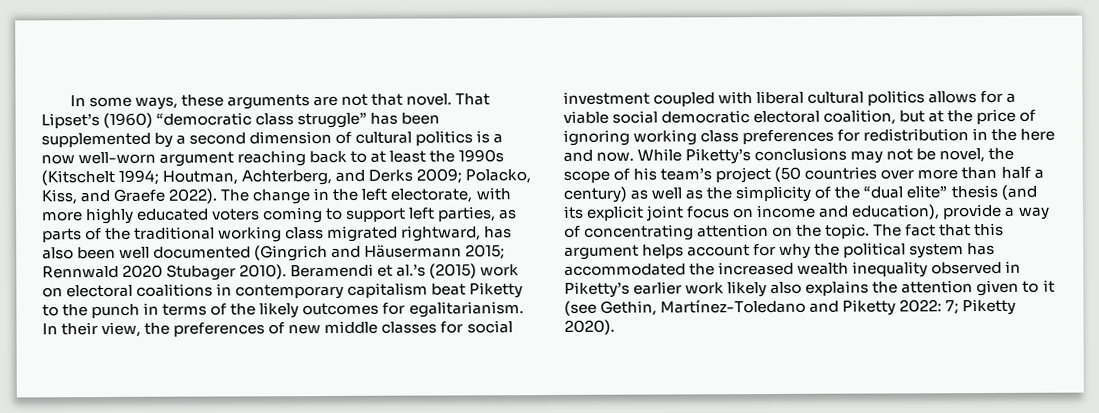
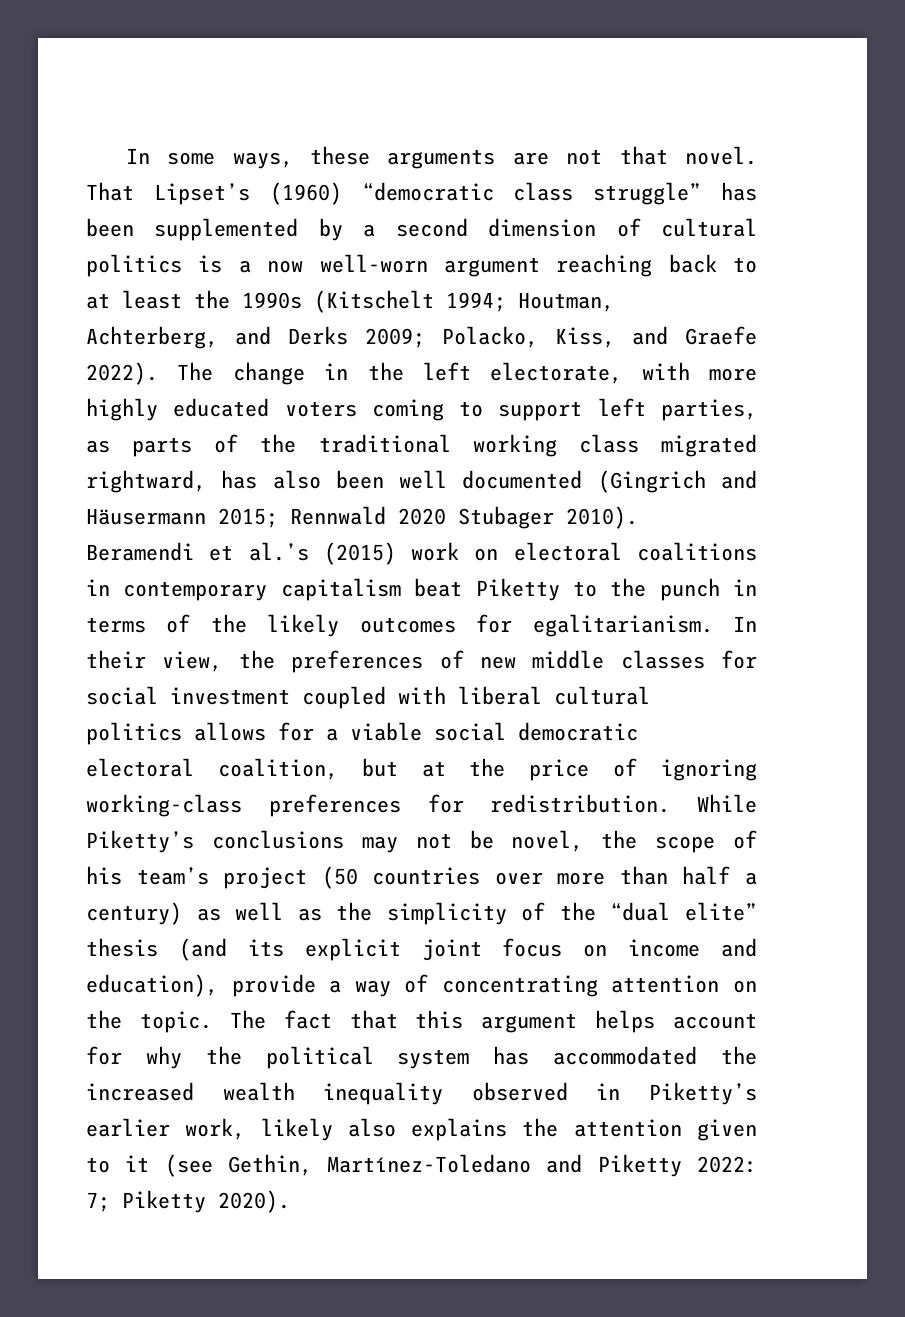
- In their view, the preferences of new middle classes for social investment coupled with liberal cultural politics allows for a viable social democratic electoral coalition, but at the price of ignoring working class preferences for redistribution in the here and now.
+ In their view, the preferences of new middle classes for social investment coupled with liberal cultural politics allows for a viable social democratic electoral coalition, but at the price of ignoring working-class preferences for redistribution.
- The fact that this argument helps account for why the political system has accommodated the increased wealth inequality observed in Piketty’s earlier work likely also explains the attention given to it (see Gethin, Martínez-Toledano and Piketty 2022: 7; Piketty 2020).
+ The fact that this argument helps account for why the political system has accommodated the increased wealth inequality observed in Piketty’s earlier work, likely also explains the attention given to it (see Gethin, Martínez-Toledano and Piketty 2022: 7; Piketty 2020).

